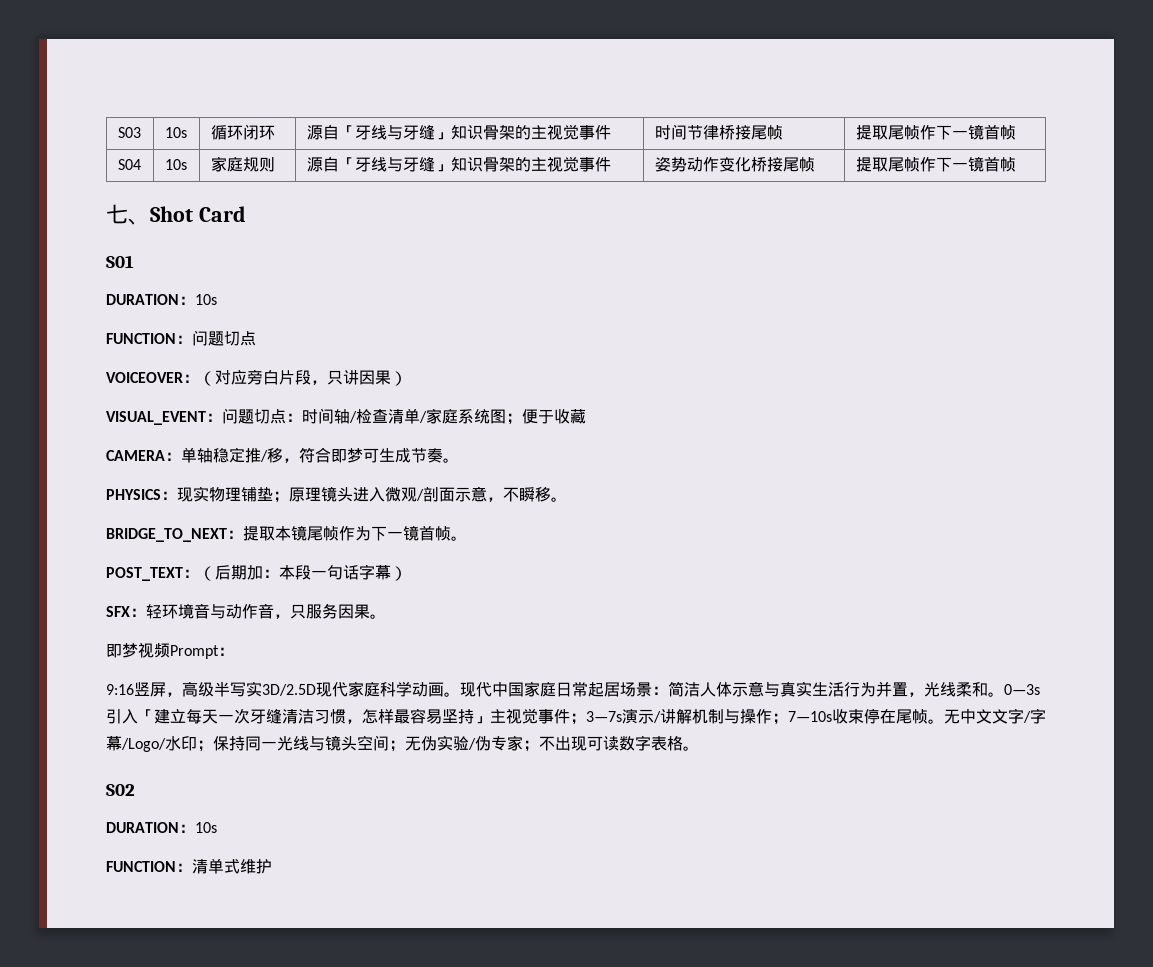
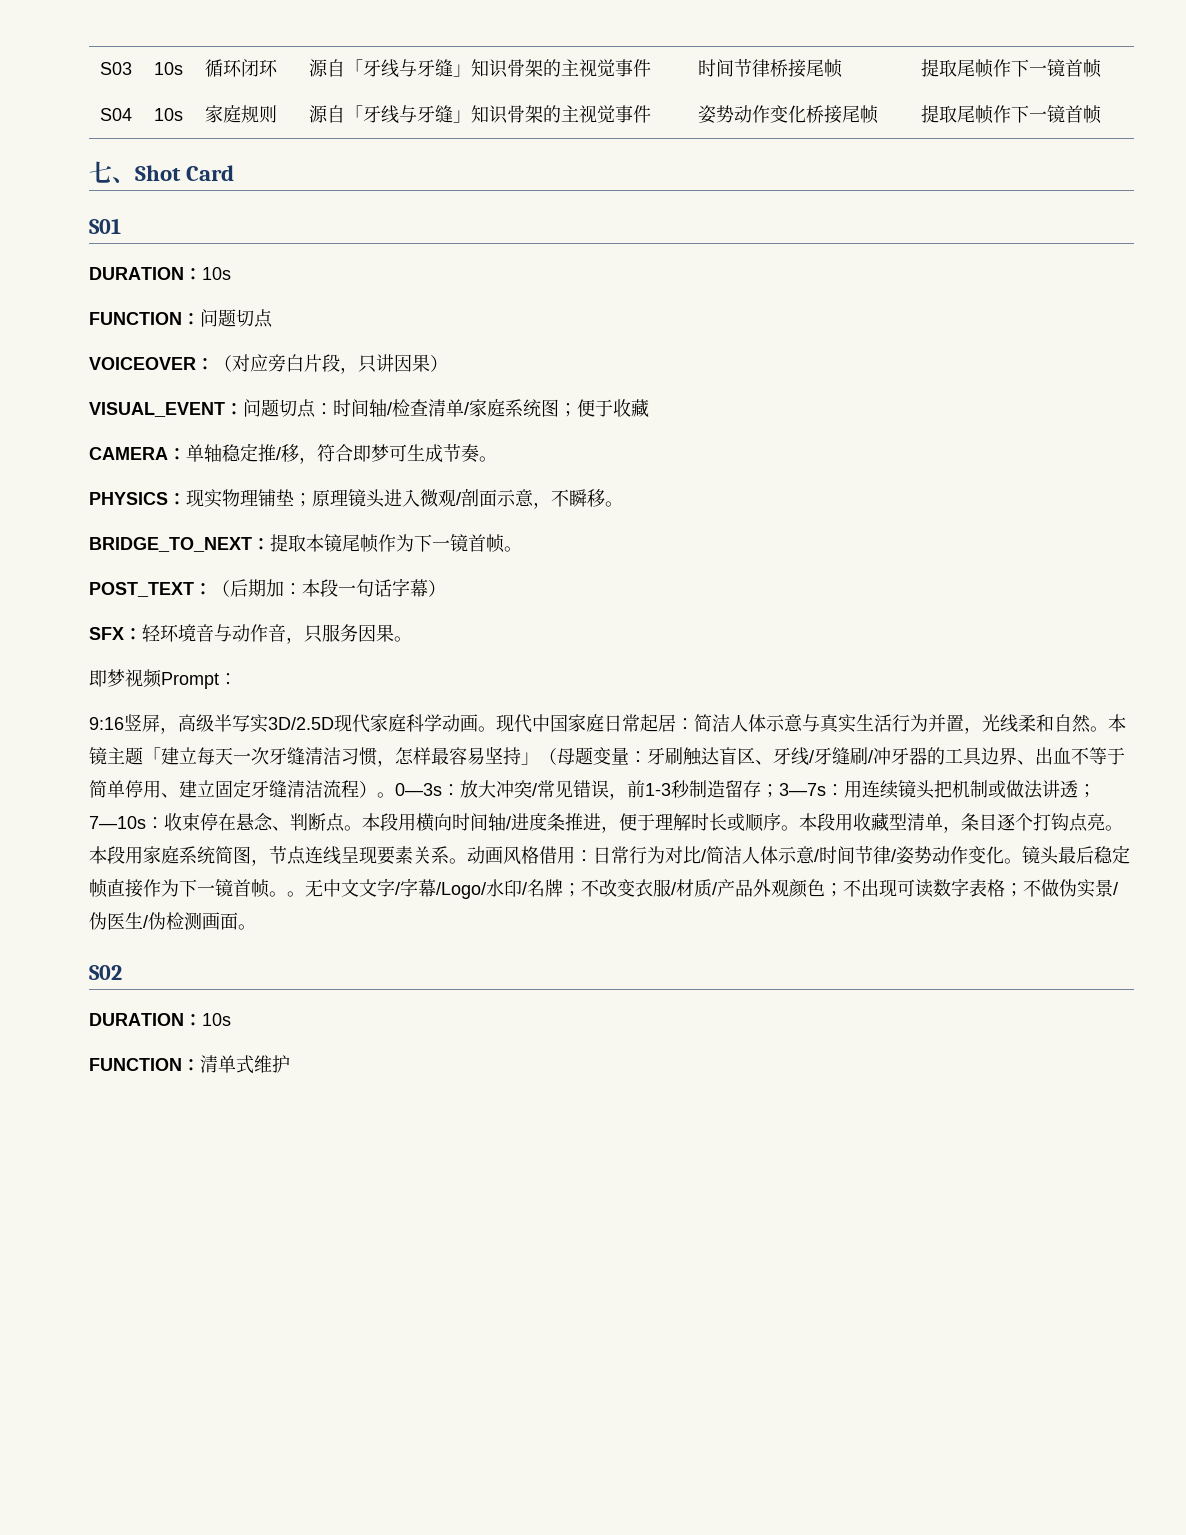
- 现代中国家庭日常起居场景：简洁人体示意与真实生活行为并置，光线柔和。0—3s引入「建立每天一次牙缝清洁习惯，怎样最容易坚持」主视觉事件；3—7s演示/讲解机制与操作；7—10s收束停在尾帧。
+ 现代中国家庭日常起居：简洁人体示意与真实生活行为并置，光线柔和自然。本镜主题「建立每天一次牙缝清洁习惯，怎样最容易坚持」（母题变量：牙刷触达盲区、牙线/牙缝刷/冲牙器的工具边界、出血不等于简单停用、建立固定牙缝清洁流程）。0—3s：放大冲突/常见错误，前1-3秒制造留存；3—7s：用连续镜头把机制或做法讲透；7—10s：收束停在悬念、判断点。本段用横向时间轴/进度条推进，便于理解时长或顺序。本段用收藏型清单，条目逐个打钩点亮。本段用家庭系统简图，节点连线呈现要素关系。动画风格借用：日常行为对比/简洁人体示意/时间节律/姿势动作变化。镜头最后稳定帧直接作为下一镜首帧。。
- 无中文文字/字幕/Logo/水印；保持同一光线与镜头空间；无伪实验/伪专家；不出现可读数字表格。
+ 无中文文字/字幕/Logo/水印/名牌；不改变衣服/材质/产品外观颜色；不出现可读数字表格；不做伪实景/伪医生/伪检测画面。

